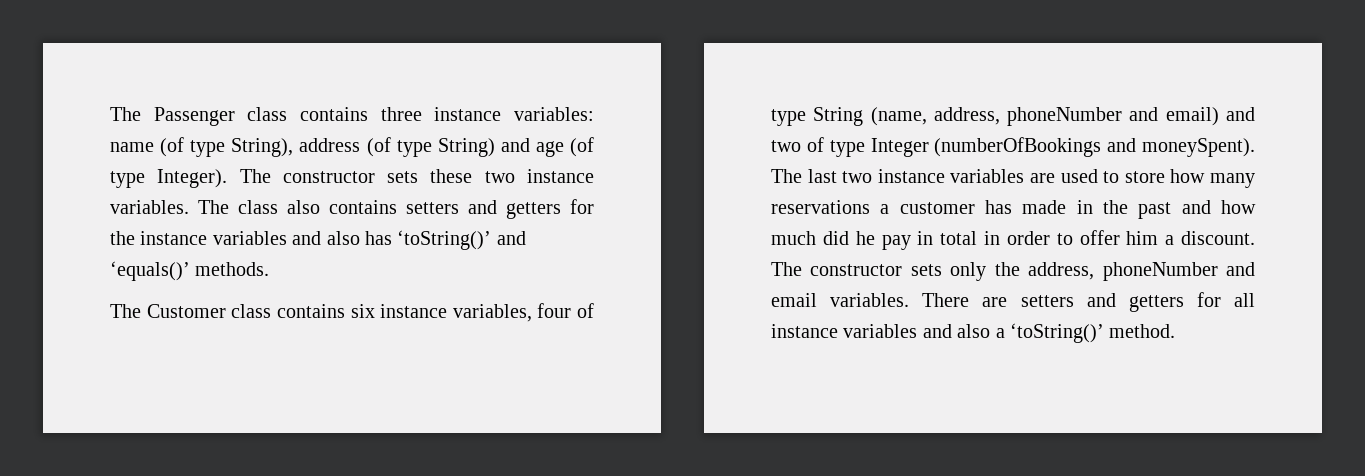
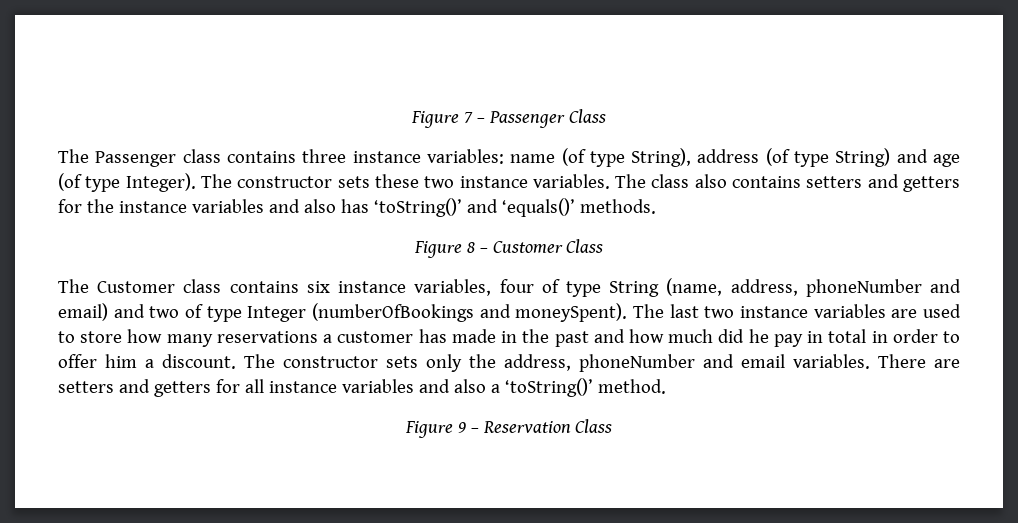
+ Figure 7 – Passenger Class
+ Figure 8 – Customer Class
+ Figure 9 – Reservation Class

